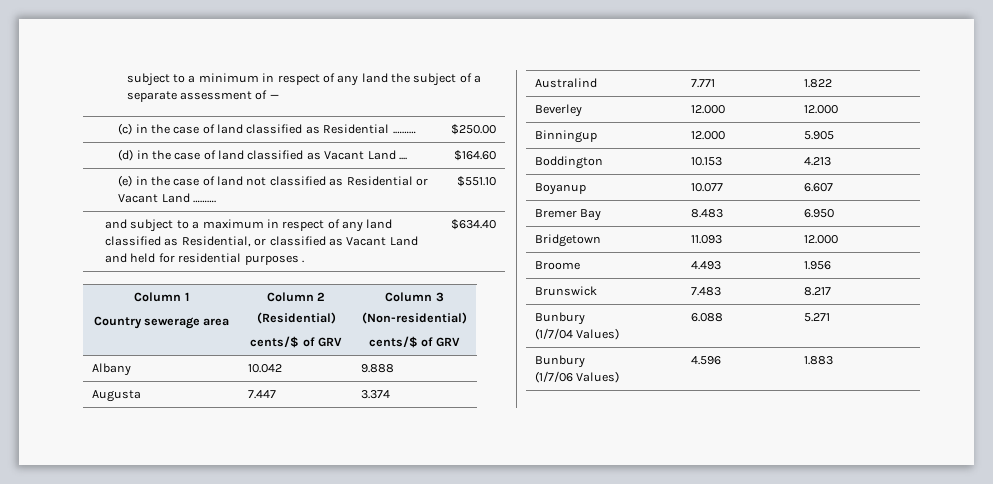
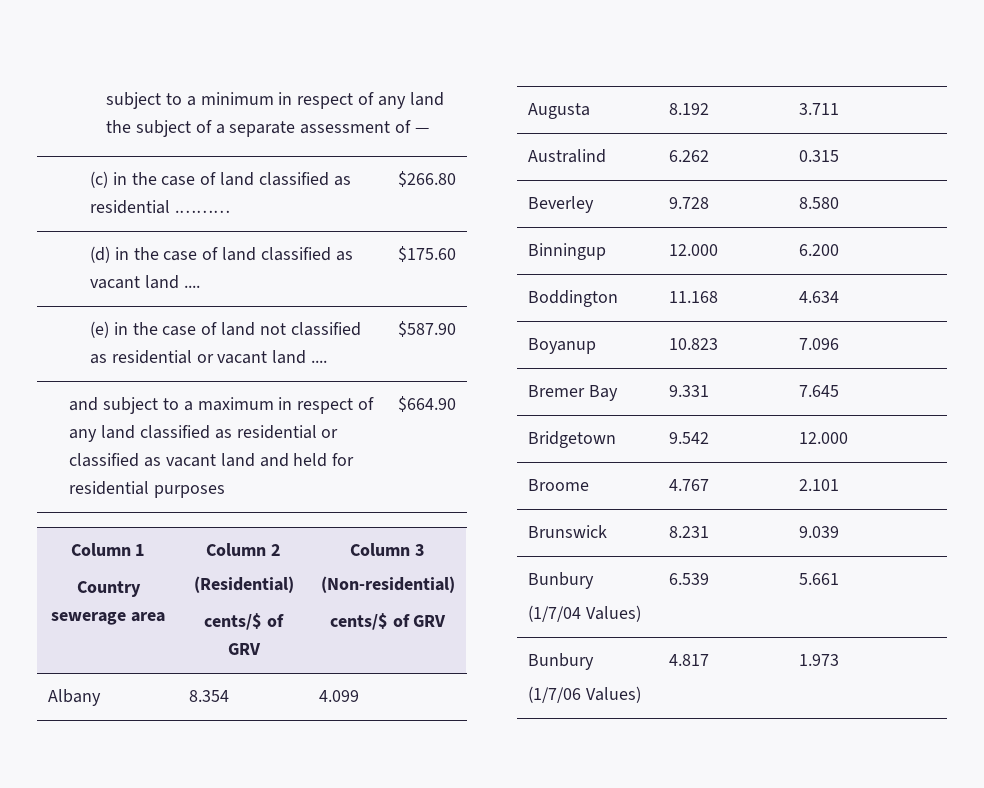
- (c) in the case of land classified as Residential .……… | $250.00
+ (c) in the case of land classified as residential .……… | $266.80
- (d) in the case of land classified as Vacant Land .... | $164.60
+ (d) in the case of land classified as vacant land .... | $175.60
- (e) in the case of land not classified as Residential or Vacant Land ………. | $551.10
+ (e) in the case of land not classified as residential or vacant land .... | $587.90
- and subject to a maximum in respect of any land classified as Residential, or classified as Vacant Land and held for residential purposes . | $634.40
+ and subject to a maximum in respect of any land classified as residential or classified as vacant land and held for residential purposes | $664.90
- Albany | 10.042 | 9.888
+ Albany | 8.354 | 4.099
- Augusta | 7.447 | 3.374
+ Augusta | 8.192 | 3.711
- Australind | 7.771 | 1.822
+ Australind | 6.262 | 0.315
- Beverley | 12.000 | 12.000
+ Beverley | 9.728 | 8.580
- Binningup | 12.000 | 5.905
+ Binningup | 12.000 | 6.200
- Boddington | 10.153 | 4.213
+ Boddington | 11.168 | 4.634
- Boyanup | 10.077 | 6.607
+ Boyanup | 10.823 | 7.096
- Bremer Bay | 8.483 | 6.950
+ Bremer Bay | 9.331 | 7.645
- Bridgetown | 11.093 | 12.000
+ Bridgetown | 9.542 | 12.000
- Broome | 4.493 | 1.956
+ Broome | 4.767 | 2.101
- Brunswick | 7.483 | 8.217
+ Brunswick | 8.231 | 9.039
  Bunbury
- (1/7/04 Values) | 6.088 | 5.271
+ (1/7/04 Values) | 6.539 | 5.661
  Bunbury
- (1/7/06 Values) | 4.596 | 1.883
+ (1/7/06 Values) | 4.817 | 1.973

